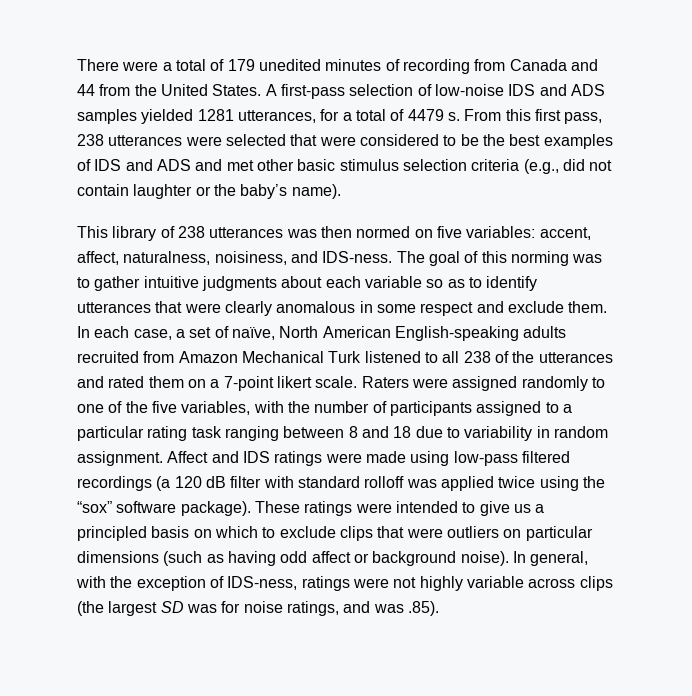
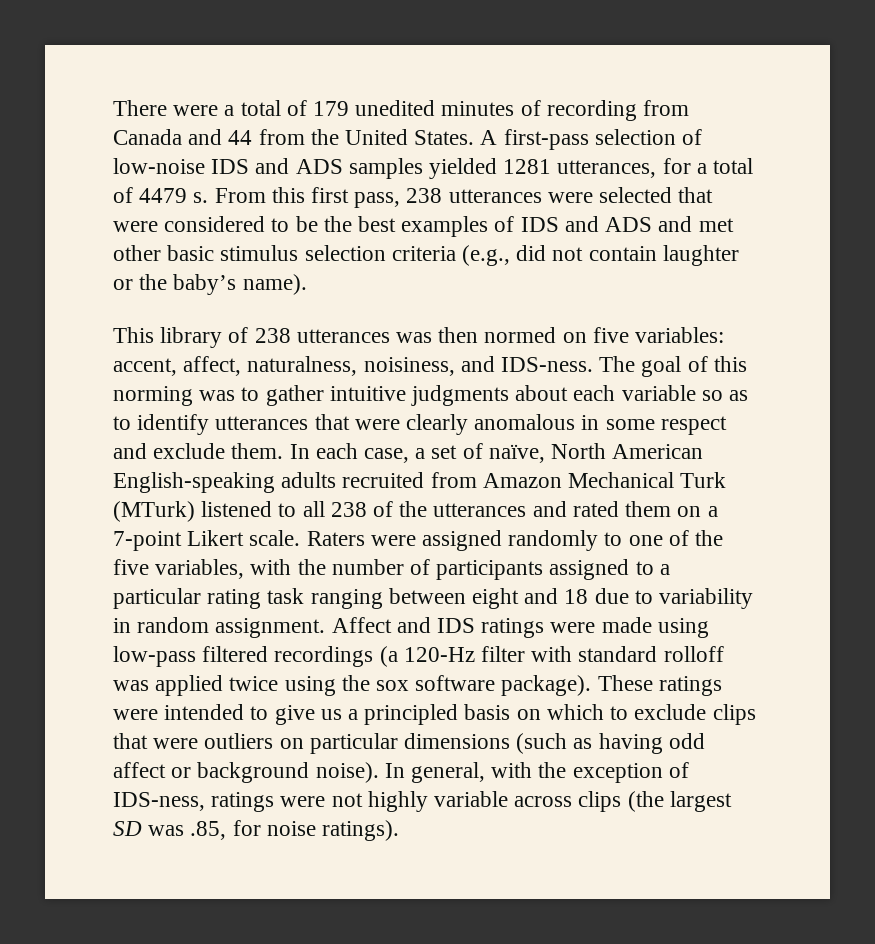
- In each case, a set of naïve, North American English-speaking adults recruited from Amazon Mechanical Turk listened to all 238 of the utterances and rated them on a 7-point likert scale.
+ In each case, a set of naïve, North American English-speaking adults recruited from Amazon Mechanical Turk (MTurk) listened to all 238 of the utterances and rated them on a 7-point Likert scale.
- Raters were assigned randomly to one of the five variables, with the number of participants assigned to a particular rating task ranging between 8 and 18 due to variability in random assignment.
+ Raters were assigned randomly to one of the five variables, with the number of participants assigned to a particular rating task ranging between eight and 18 due to variability in random assignment.
- Affect and IDS ratings were made using low-pass filtered recordings (a 120 dB filter with standard rolloff was applied twice using the “sox” software package).
+ Affect and IDS ratings were made using low-pass filtered recordings (a 120-Hz filter with standard rolloff was applied twice using the sox software package).
- In general, with the exception of IDS-ness, ratings were not highly variable across clips (the largest SD was for noise ratings, and was .85).
+ In general, with the exception of IDS-ness, ratings were not highly variable across clips (the largest SD was .85, for noise ratings).

